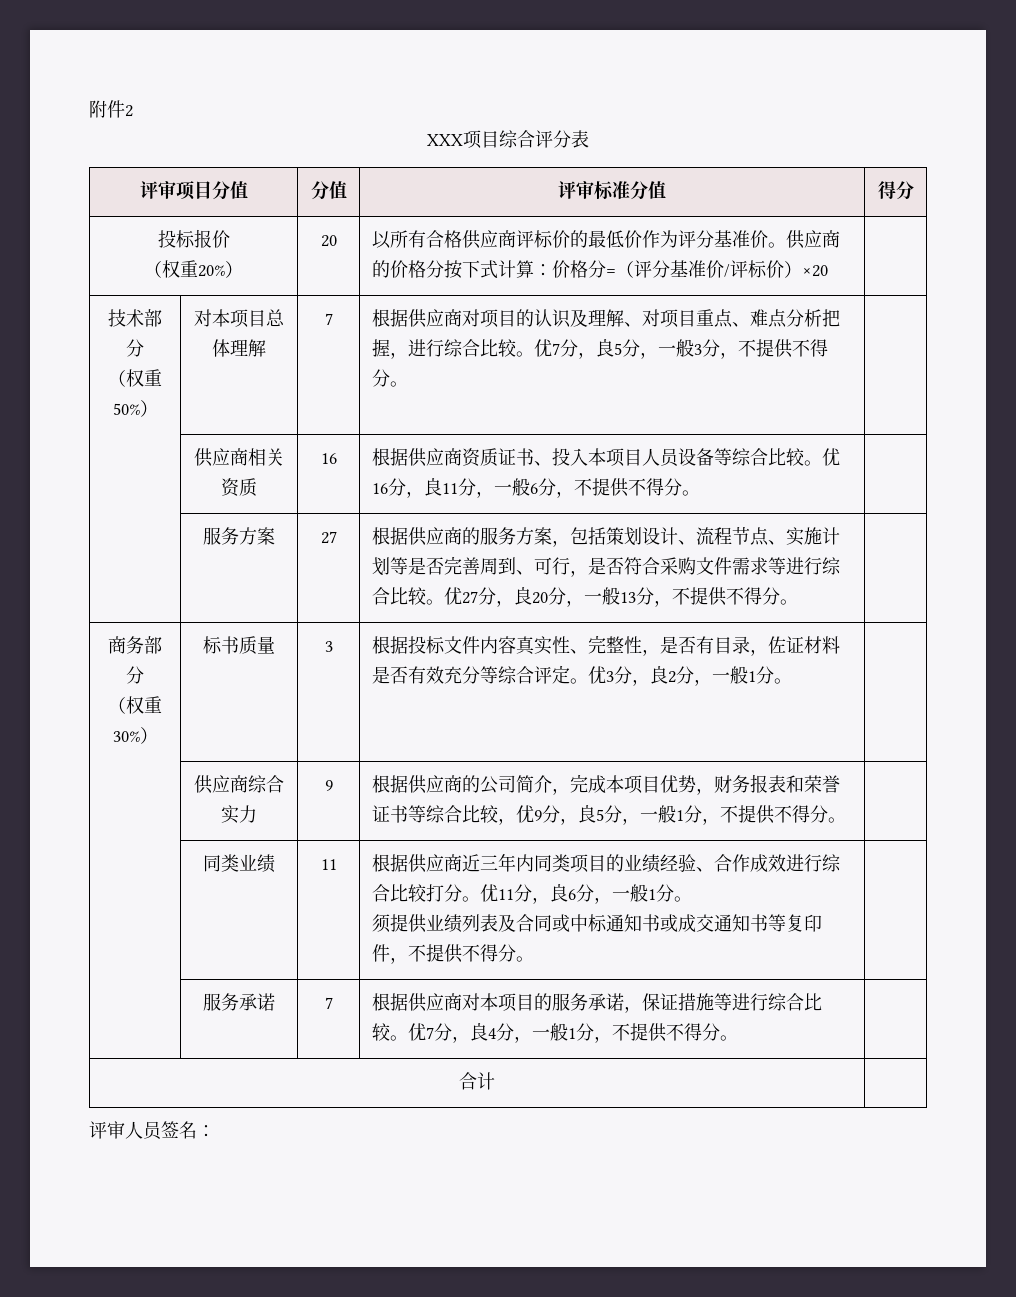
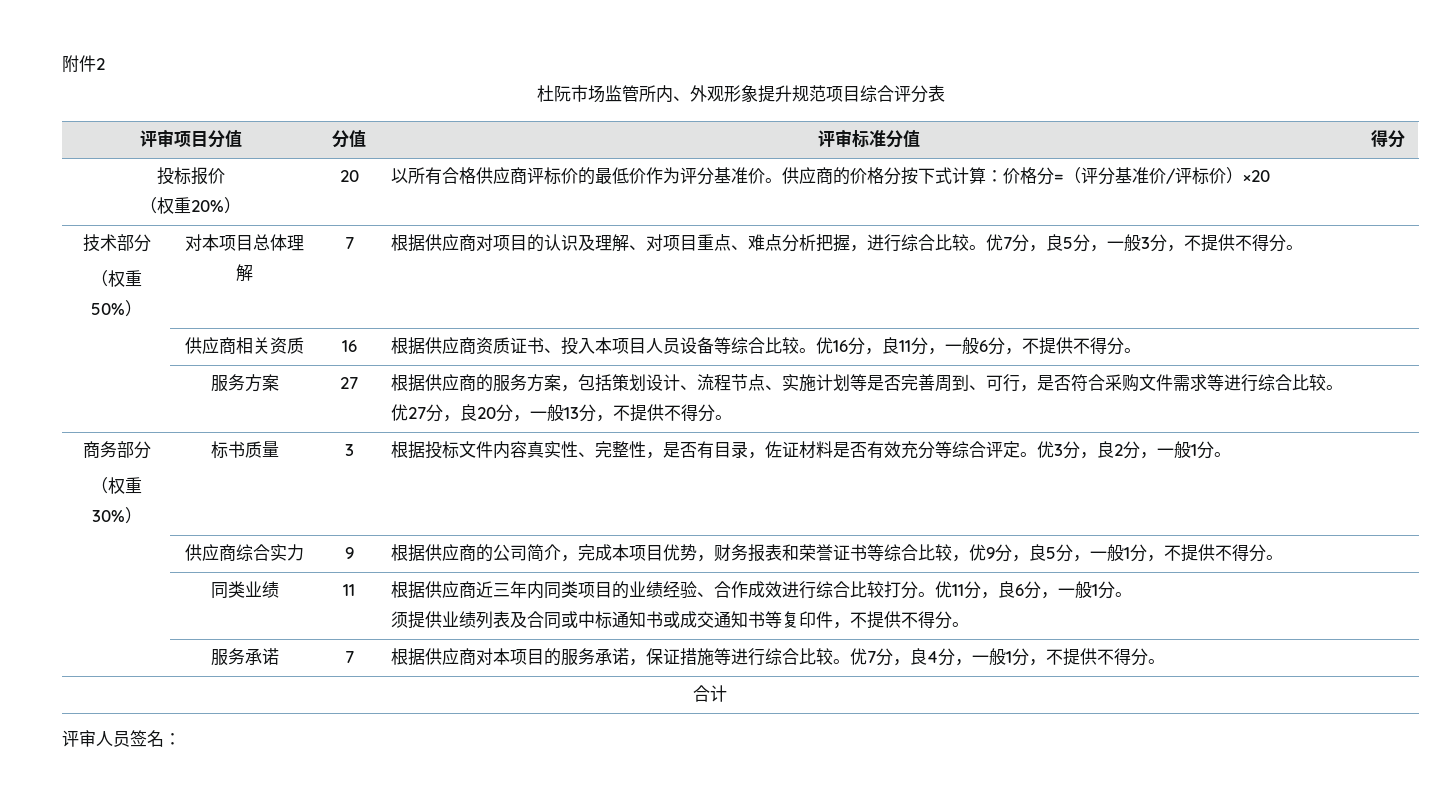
- XXX项目综合评分表
+ 杜阮市场监管所内、外观形象提升规范项目综合评分表

